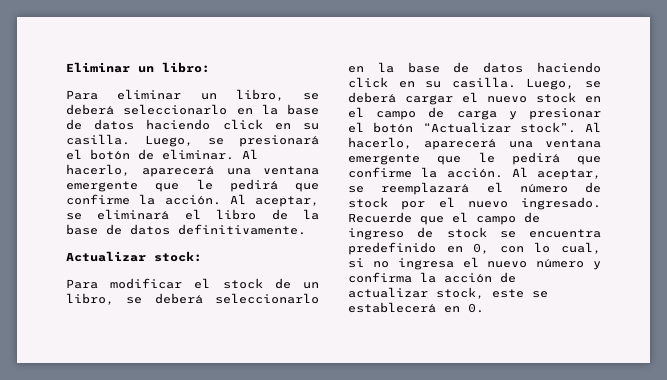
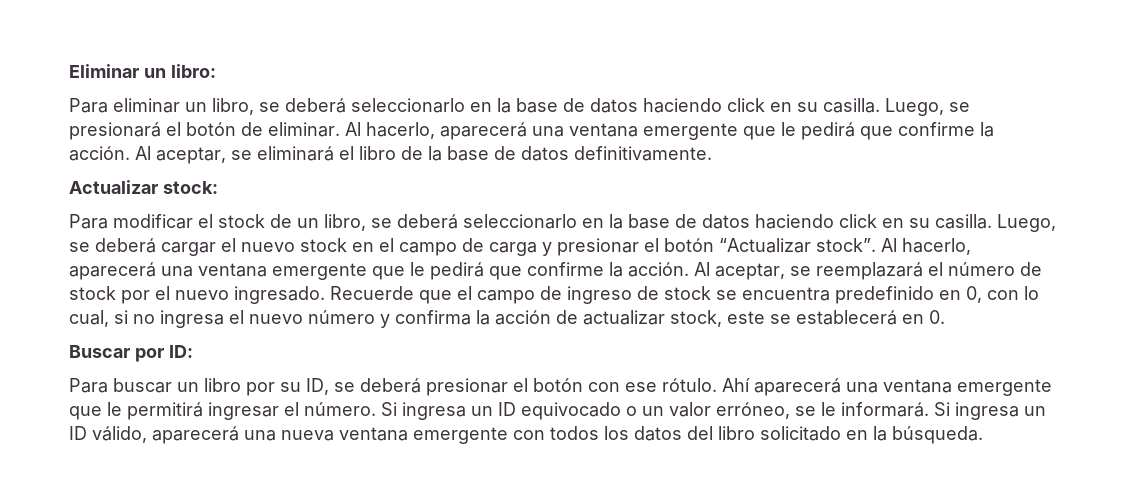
+ Buscar por ID:
+ Para buscar un libro por su ID, se deberá presionar el botón con ese rótulo. Ahí aparecerá una ventana emergente que le permitirá ingresar el número. Si ingresa un ID equivocado o un valor erróneo, se le informará. Si ingresa un ID válido, aparecerá una nueva ventana emergente con todos los datos del libro solicitado en la búsqueda.

